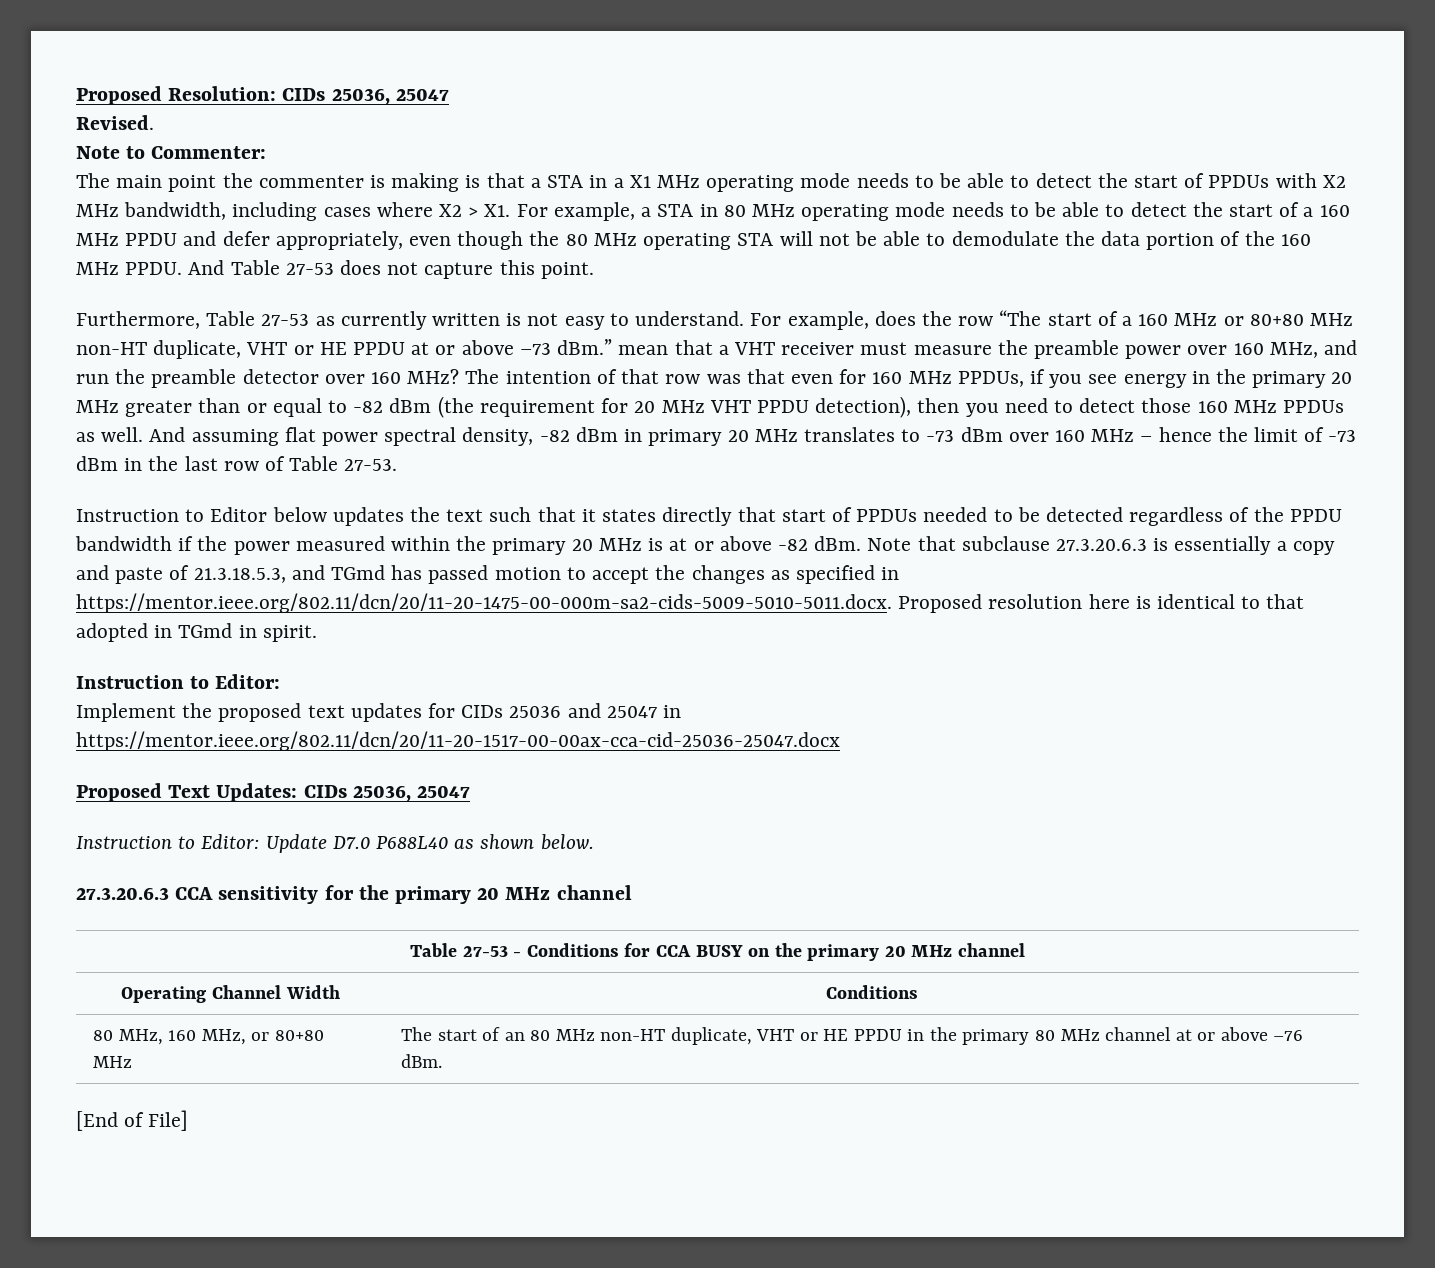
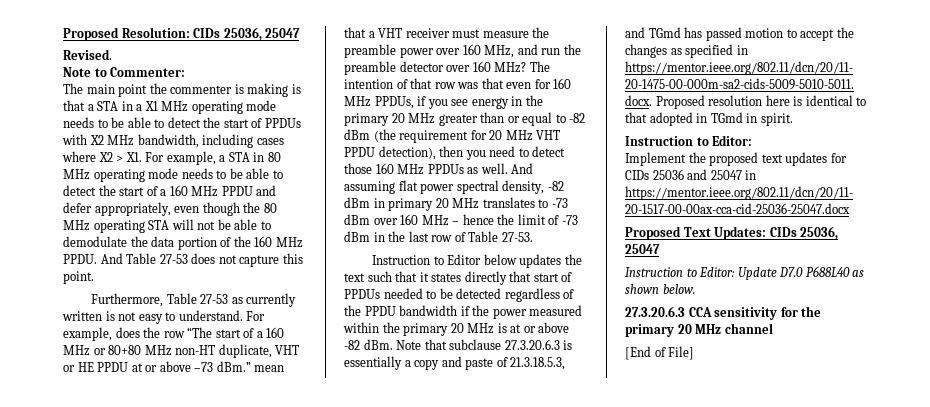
- Table 27-53 - Conditions for CCA BUSY on the primary 20 MHz channel
- Operating Channel Width | Conditions
- 80 MHz, 160 MHz, or 80+80 MHz | The start of an 80 MHz non-HT duplicate, VHT or HE PPDU in the primary 80 MHz channel at or above –76 dBm.

